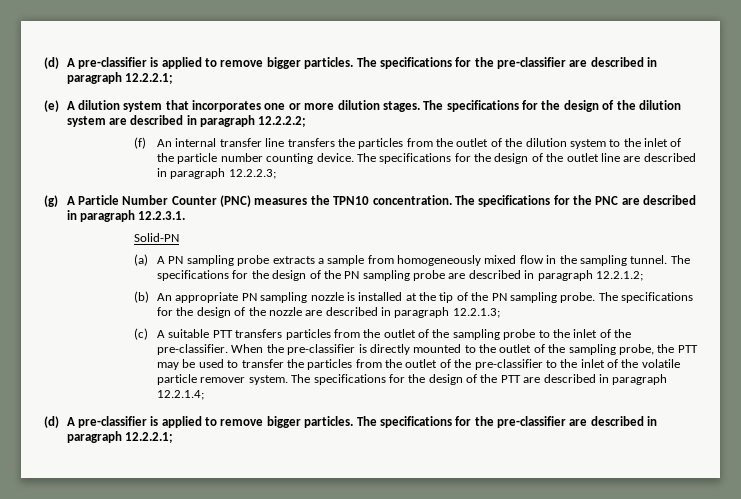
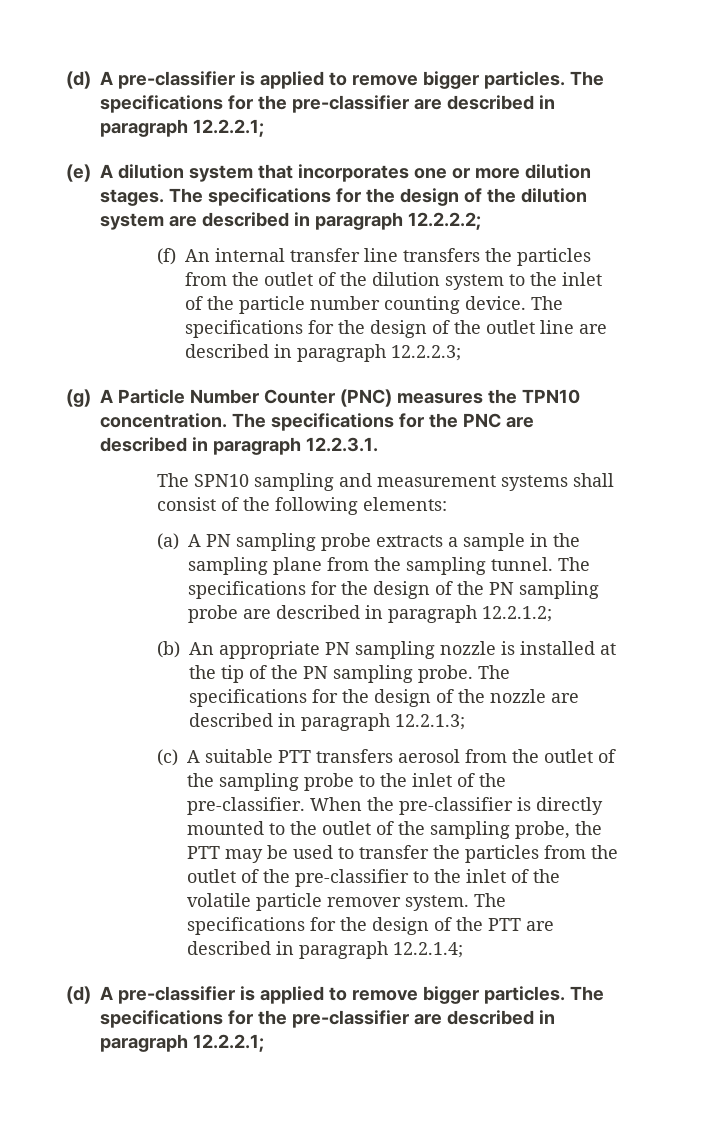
- Solid-PN
+ The SPN10 sampling and measurement systems shall consist of the following elements:
- (a) A PN sampling probe extracts a sample from homogeneously mixed flow in the sampling tunnel.
+ (a) A PN sampling probe extracts a sample in the sampling plane from the sampling tunnel.
- (c) A suitable PTT transfers particles from the outlet of the sampling probe to the inlet of the pre-classifier.
+ (c) A suitable PTT transfers aerosol from the outlet of the sampling probe to the inlet of the pre-classifier.

